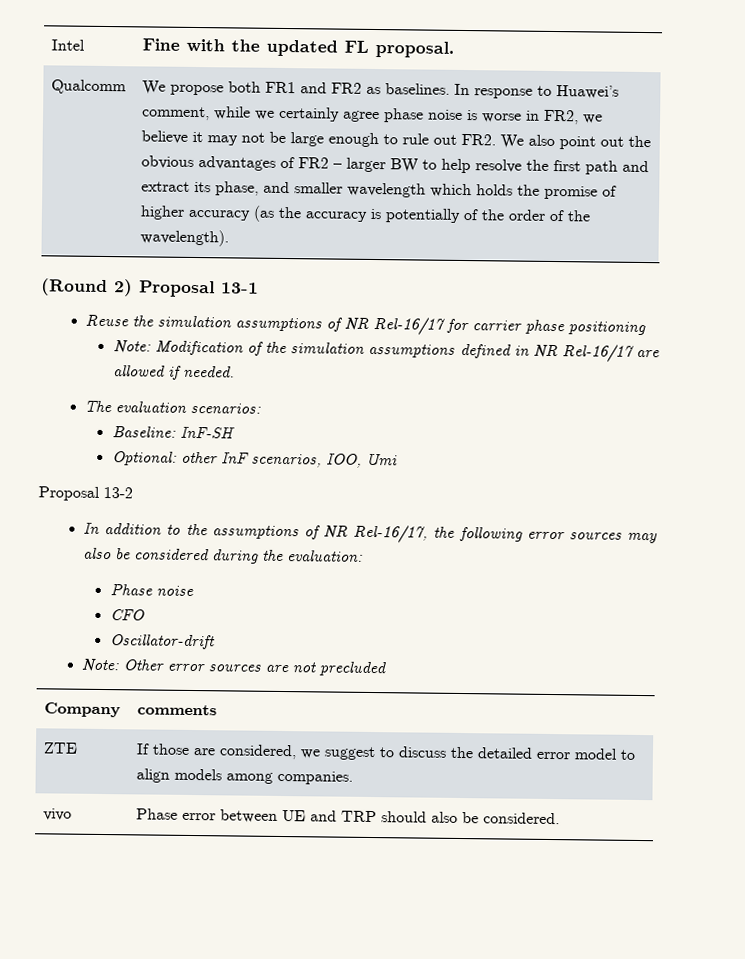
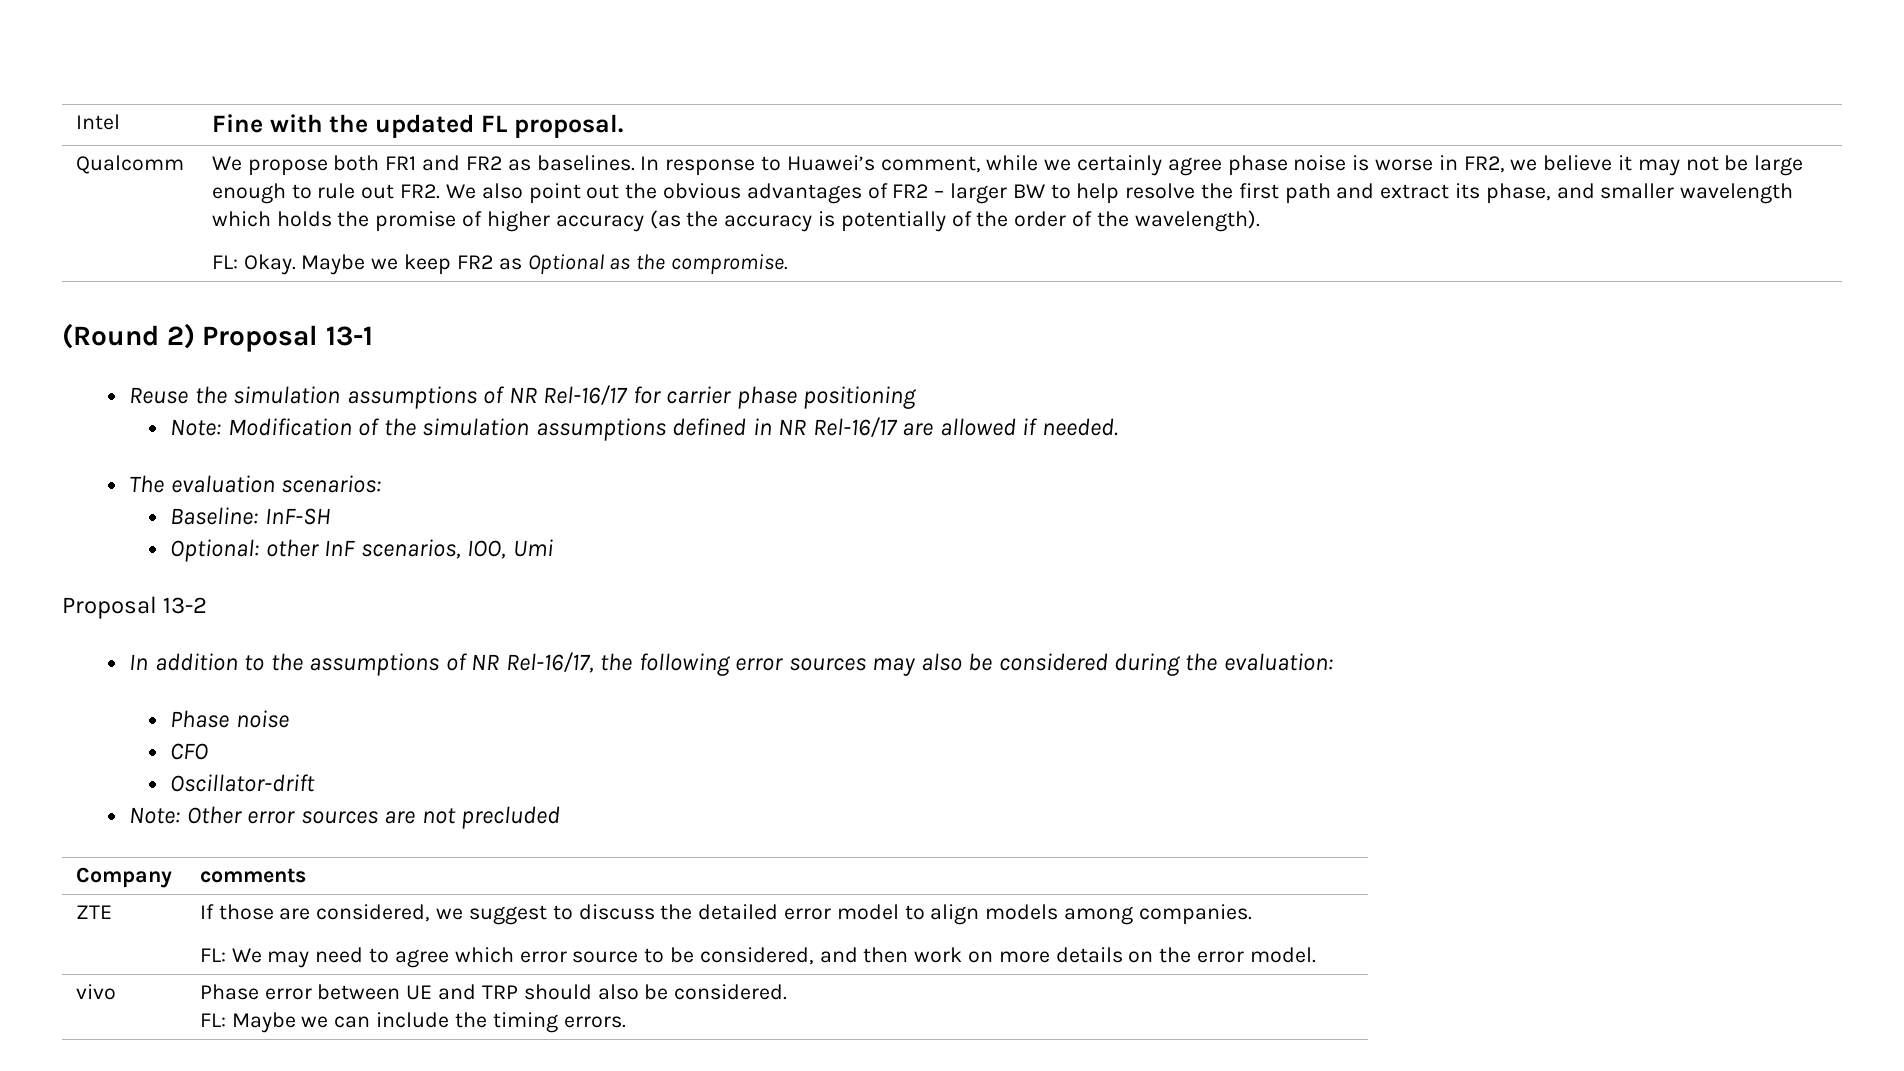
+ FL: Okay. Maybe we keep FR2 as Optional as the compromise.
  ZTE | If those are considered, we suggest to discuss the detailed error model to align models among companies.
+ FL: We may need to agree which error source to be considered, and then work on more details on the error model.
  vivo | Phase error between UE and TRP should also be considered.
+ FL: Maybe we can include the timing errors.

